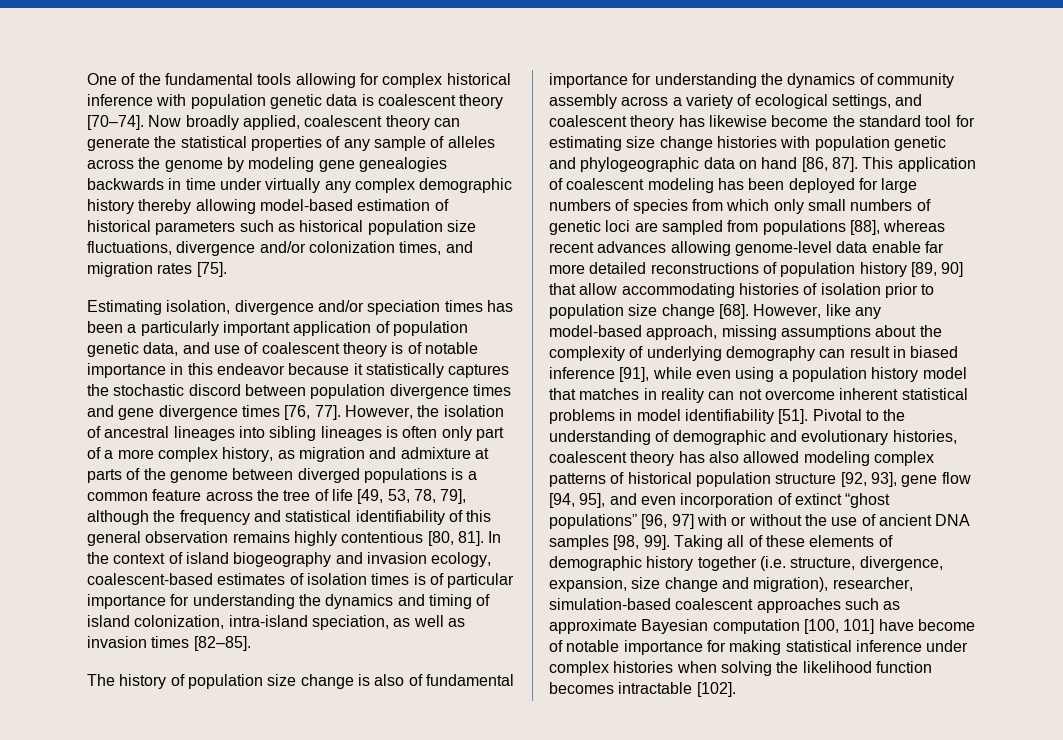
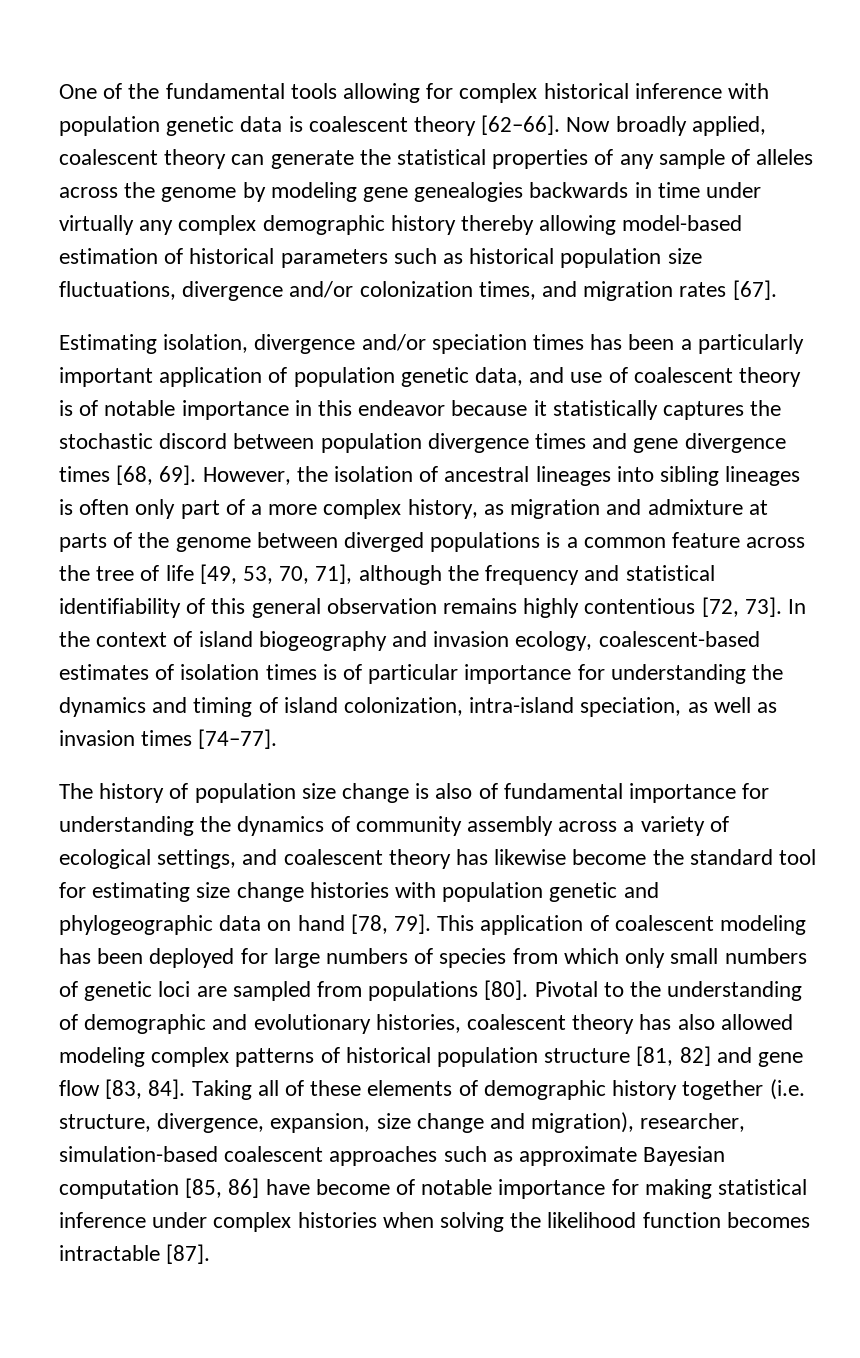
- One of the fundamental tools allowing for complex historical inference with population genetic data is coalescent theory [70–74].
+ One of the fundamental tools allowing for complex historical inference with population genetic data is coalescent theory [62–66].
- Now broadly applied, coalescent theory can generate the statistical properties of any sample of alleles across the genome by modeling gene genealogies backwards in time under virtually any complex demographic history thereby allowing model-based estimation of historical parameters such as historical population size fluctuations, divergence and/or colonization times, and migration rates [75].
+ Now broadly applied, coalescent theory can generate the statistical properties of any sample of alleles across the genome by modeling gene genealogies backwards in time under virtually any complex demographic history thereby allowing model-based estimation of historical parameters such as historical population size fluctuations, divergence and/or colonization times, and migration rates [67].
- Estimating isolation, divergence and/or speciation times has been a particularly important application of population genetic data, and use of coalescent theory is of notable importance in this endeavor because it statistically captures the stochastic discord between population divergence times and gene divergence times [76, 77].
+ Estimating isolation, divergence and/or speciation times has been a particularly important application of population genetic data, and use of coalescent theory is of notable importance in this endeavor because it statistically captures the stochastic discord between population divergence times and gene divergence times [68, 69].
- However, the isolation of ancestral lineages into sibling lineages is often only part of a more complex history, as migration and admixture at parts of the genome between diverged populations is a common feature across the tree of life [49, 53, 78, 79], although the frequency and statistical identifiability of this general observation remains highly contentious [80, 81].
+ However, the isolation of ancestral lineages into sibling lineages is often only part of a more complex history, as migration and admixture at parts of the genome between diverged populations is a common feature across the tree of life [49, 53, 70, 71], although the frequency and statistical identifiability of this general observation remains highly contentious [72, 73].
- In the context of island biogeography and invasion ecology, coalescent-based estimates of isolation times is of particular importance for understanding the dynamics and timing of island colonization, intra-island speciation, as well as invasion times [82–85].
+ In the context of island biogeography and invasion ecology, coalescent-based estimates of isolation times is of particular importance for understanding the dynamics and timing of island colonization, intra-island speciation, as well as invasion times [74–77].
- The history of population size change is also of fundamental importance for understanding the dynamics of community assembly across a variety of ecological settings, and coalescent theory has likewise become the standard tool for estimating size change histories with population genetic and phylogeographic data on hand [86, 87].
+ The history of population size change is also of fundamental importance for understanding the dynamics of community assembly across a variety of ecological settings, and coalescent theory has likewise become the standard tool for estimating size change histories with population genetic and phylogeographic data on hand [78, 79].
- This application of coalescent modeling has been deployed for large numbers of species from which only small numbers of genetic loci are sampled from populations [88], whereas recent advances allowing genome-level data enable far more detailed reconstructions of population history [89, 90] that allow accommodating histories of isolation prior to population size change [68]. However, like any model-based approach, missing assumptions about the complexity of underlying demography can result in biased inference [91], while even using a population history model that matches in reality can not overcome inherent statistical problems in model identifiability [51].
+ This application of coalescent modeling has been deployed for large numbers of species from which only small numbers of genetic loci are sampled from populations [80].
- Pivotal to the understanding of demographic and evolutionary histories, coalescent theory has also allowed modeling complex patterns of historical population structure [92, 93], gene flow [94, 95], and even incorporation of extinct “ghost populations” [96, 97] with or without the use of ancient DNA samples [98, 99].
+ Pivotal to the understanding of demographic and evolutionary histories, coalescent theory has also allowed modeling complex patterns of historical population structure [81, 82] and gene flow [83, 84].
- Taking all of these elements of demographic history together (i.e. structure, divergence, expansion, size change and migration), researcher, simulation-based coalescent approaches such as approximate Bayesian computation [100, 101] have become of notable importance for making statistical inference under complex histories when solving the likelihood function becomes intractable [102].
+ Taking all of these elements of demographic history together (i.e. structure, divergence, expansion, size change and migration), researcher, simulation-based coalescent approaches such as approximate Bayesian computation [85, 86] have become of notable importance for making statistical inference under complex histories when solving the likelihood function becomes intractable [87].

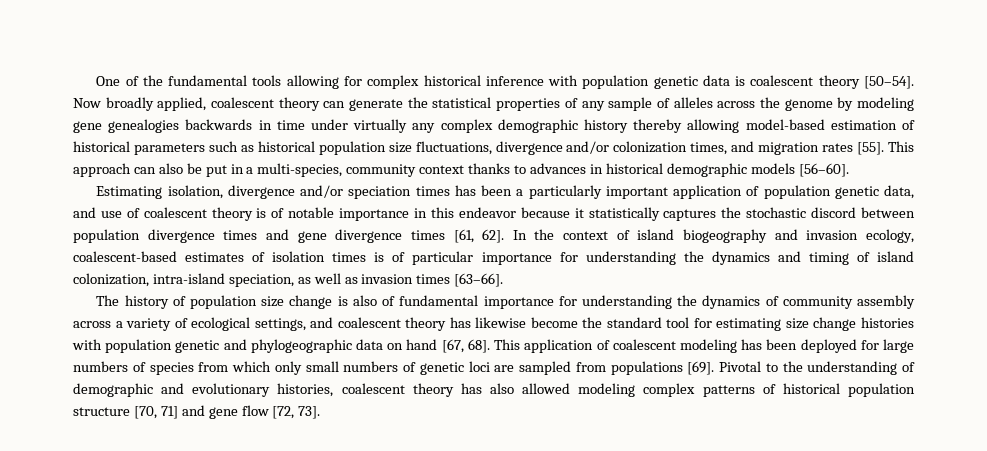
- One of the fundamental tools allowing for complex historical inference with population genetic data is coalescent theory [62–66].
+ One of the fundamental tools allowing for complex historical inference with population genetic data is coalescent theory [50–54].
- Now broadly applied, coalescent theory can generate the statistical properties of any sample of alleles across the genome by modeling gene genealogies backwards in time under virtually any complex demographic history thereby allowing model-based estimation of historical parameters such as historical population size fluctuations, divergence and/or colonization times, and migration rates [67].
+ Now broadly applied, coalescent theory can generate the statistical properties of any sample of alleles across the genome by modeling gene genealogies backwards in time under virtually any complex demographic history thereby allowing model-based estimation of historical parameters such as historical population size fluctuations, divergence and/or colonization times, and migration rates [55]. This approach can also be put in a multi-species, community context thanks to advances in historical demographic models [56–60].
- Estimating isolation, divergence and/or speciation times has been a particularly important application of population genetic data, and use of coalescent theory is of notable importance in this endeavor because it statistically captures the stochastic discord between population divergence times and gene divergence times [68, 69]. However, the isolation of ancestral lineages into sibling lineages is often only part of a more complex history, as migration and admixture at parts of the genome between diverged populations is a common feature across the tree of life [49, 53, 70, 71], although the frequency and statistical identifiability of this general observation remains highly contentious [72, 73].
+ Estimating isolation, divergence and/or speciation times has been a particularly important application of population genetic data, and use of coalescent theory is of notable importance in this endeavor because it statistically captures the stochastic discord between population divergence times and gene divergence times [61, 62].
- In the context of island biogeography and invasion ecology, coalescent-based estimates of isolation times is of particular importance for understanding the dynamics and timing of island colonization, intra-island speciation, as well as invasion times [74–77].
+ In the context of island biogeography and invasion ecology, coalescent-based estimates of isolation times is of particular importance for understanding the dynamics and timing of island colonization, intra-island speciation, as well as invasion times [63–66].
- The history of population size change is also of fundamental importance for understanding the dynamics of community assembly across a variety of ecological settings, and coalescent theory has likewise become the standard tool for estimating size change histories with population genetic and phylogeographic data on hand [78, 79].
+ The history of population size change is also of fundamental importance for understanding the dynamics of community assembly across a variety of ecological settings, and coalescent theory has likewise become the standard tool for estimating size change histories with population genetic and phylogeographic data on hand [67, 68].
- This application of coalescent modeling has been deployed for large numbers of species from which only small numbers of genetic loci are sampled from populations [80].
+ This application of coalescent modeling has been deployed for large numbers of species from which only small numbers of genetic loci are sampled from populations [69].
- Pivotal to the understanding of demographic and evolutionary histories, coalescent theory has also allowed modeling complex patterns of historical population structure [81, 82] and gene flow [83, 84]. Taking all of these elements of demographic history together (i.e. structure, divergence, expansion, size change and migration), researcher, simulation-based coalescent approaches such as approximate Bayesian computation [85, 86] have become of notable importance for making statistical inference under complex histories when solving the likelihood function becomes intractable [87].
+ Pivotal to the understanding of demographic and evolutionary histories, coalescent theory has also allowed modeling complex patterns of historical population structure [70, 71] and gene flow [72, 73].

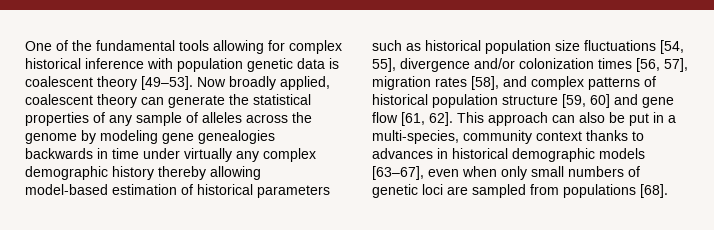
- One of the fundamental tools allowing for complex historical inference with population genetic data is coalescent theory [50–54].
+ One of the fundamental tools allowing for complex historical inference with population genetic data is coalescent theory [49–53].
- Now broadly applied, coalescent theory can generate the statistical properties of any sample of alleles across the genome by modeling gene genealogies backwards in time under virtually any complex demographic history thereby allowing model-based estimation of historical parameters such as historical population size fluctuations, divergence and/or colonization times, and migration rates [55].
+ Now broadly applied, coalescent theory can generate the statistical properties of any sample of alleles across the genome by modeling gene genealogies backwards in time under virtually any complex demographic history thereby allowing model-based estimation of historical parameters such as historical population size fluctuations [54, 55], divergence and/or colonization times [56, 57], migration rates [58], and complex patterns of historical population structure [59, 60] and gene flow [61, 62].
- This approach can also be put in a multi-species, community context thanks to advances in historical demographic models [56–60].
- Estimating isolation, divergence and/or speciation times has been a particularly important application of population genetic data, and use of coalescent theory is of notable importance in this endeavor because it statistically captures the stochastic discord between population divergence times and gene divergence times [61, 62]. In the context of island biogeography and invasion ecology, coalescent-based estimates of isolation times is of particular importance for understanding the dynamics and timing of island colonization, intra-island speciation, as well as invasion times [63–66].
- The history of population size change is also of fundamental importance for understanding the dynamics of community assembly across a variety of ecological settings, and coalescent theory has likewise become the standard tool for estimating size change histories with population genetic and phylogeographic data on hand [67, 68]. This application of coalescent modeling has been deployed for large numbers of species from which only small numbers of genetic loci are sampled from populations [69]. Pivotal to the understanding of demographic and evolutionary histories, coalescent theory has also allowed modeling complex patterns of historical population structure [70, 71] and gene flow [72, 73].
+ This approach can also be put in a multi-species, community context thanks to advances in historical demographic models [63–67], even when only small numbers of genetic loci are sampled from populations [68].

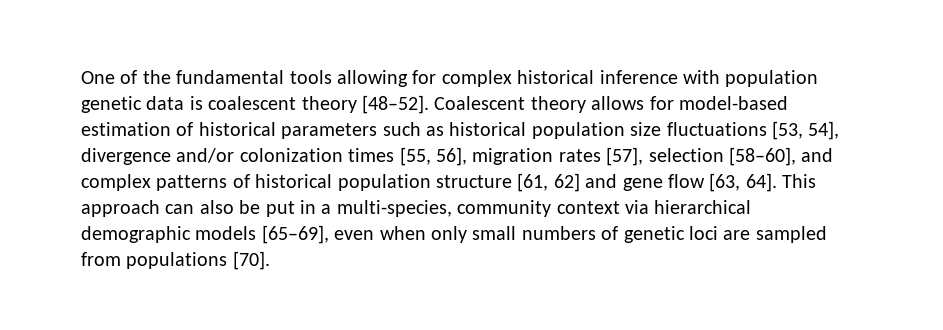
- One of the fundamental tools allowing for complex historical inference with population genetic data is coalescent theory [49–53]. Now broadly applied, coalescent theory can generate the statistical properties of any sample of alleles across the genome by modeling gene genealogies backwards in time under virtually any complex demographic history thereby allowing model-based estimation of historical parameters such as historical population size fluctuations [54, 55], divergence and/or colonization times [56, 57], migration rates [58], and complex patterns of historical population structure [59, 60] and gene flow [61, 62].
+ One of the fundamental tools allowing for complex historical inference with population genetic data is coalescent theory [48–52]. Coalescent theory allows for model-based estimation of historical parameters such as historical population size fluctuations [53, 54], divergence and/or colonization times [55, 56], migration rates [57], selection [58–60], and complex patterns of historical population structure [61, 62] and gene flow [63, 64].
- This approach can also be put in a multi-species, community context thanks to advances in historical demographic models [63–67], even when only small numbers of genetic loci are sampled from populations [68].
+ This approach can also be put in a multi-species, community context via hierarchical demographic models [65–69], even when only small numbers of genetic loci are sampled from populations [70].

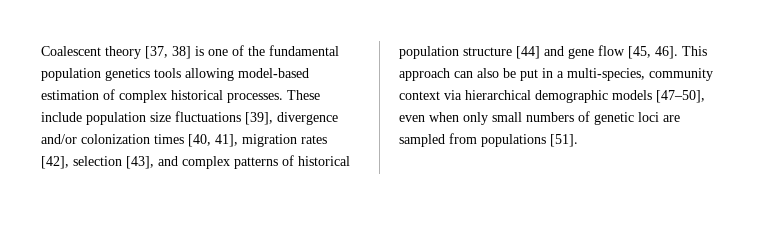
- One of the fundamental tools allowing for complex historical inference with population genetic data is coalescent theory [48–52]. Coalescent theory allows for model-based estimation of historical parameters such as historical population size fluctuations [53, 54], divergence and/or colonization times [55, 56], migration rates [57], selection [58–60], and complex patterns of historical population structure [61, 62] and gene flow [63, 64].
+ Coalescent theory [37, 38] is one of the fundamental population genetics tools allowing model-based estimation of complex historical processes. These include population size fluctuations [39], divergence and/or colonization times [40, 41], migration rates [42], selection [43], and complex patterns of historical population structure [44] and gene flow [45, 46].
- This approach can also be put in a multi-species, community context via hierarchical demographic models [65–69], even when only small numbers of genetic loci are sampled from populations [70].
+ This approach can also be put in a multi-species, community context via hierarchical demographic models [47–50], even when only small numbers of genetic loci are sampled from populations [51].

